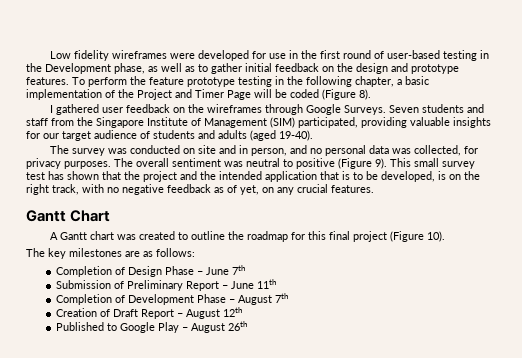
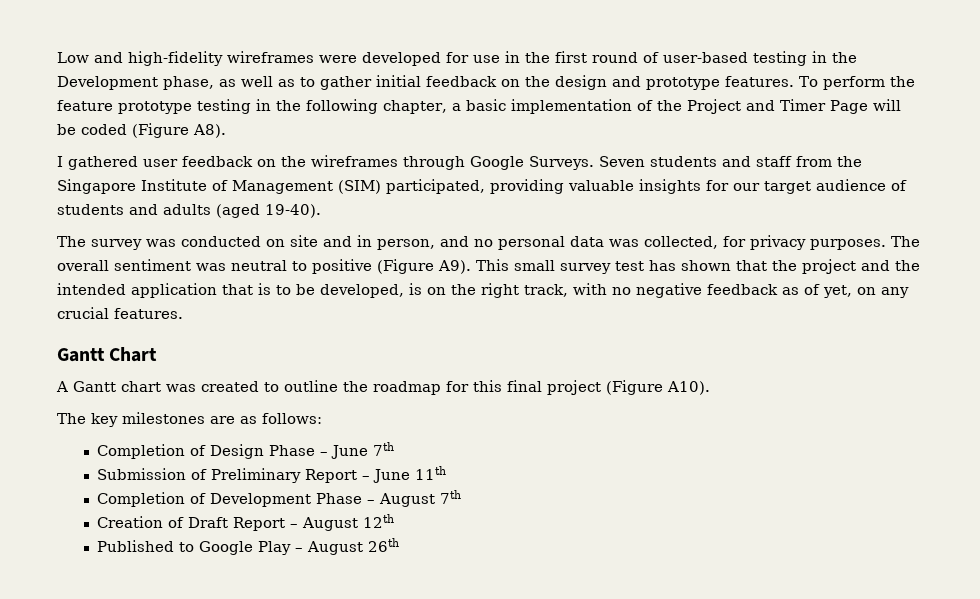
- Low fidelity wireframes were developed for use in the first round of user-based testing in the Development phase, as well as to gather initial feedback on the design and prototype features.
+ Low and high-fidelity wireframes were developed for use in the first round of user-based testing in the Development phase, as well as to gather initial feedback on the design and prototype features.
- To perform the feature prototype testing in the following chapter, a basic implementation of the Project and Timer Page will be coded (Figure 8).
+ To perform the feature prototype testing in the following chapter, a basic implementation of the Project and Timer Page will be coded (Figure A8).
- The overall sentiment was neutral to positive (Figure 9). This small survey test has shown that the project and the intended application that is to be developed, is on the right track, with no negative feedback as of yet, on any crucial features.
+ The overall sentiment was neutral to positive (Figure A9). This small survey test has shown that the project and the intended application that is to be developed, is on the right track, with no negative feedback as of yet, on any crucial features.
- A Gantt chart was created to outline the roadmap for this final project (Figure 10).
+ A Gantt chart was created to outline the roadmap for this final project (Figure A10).

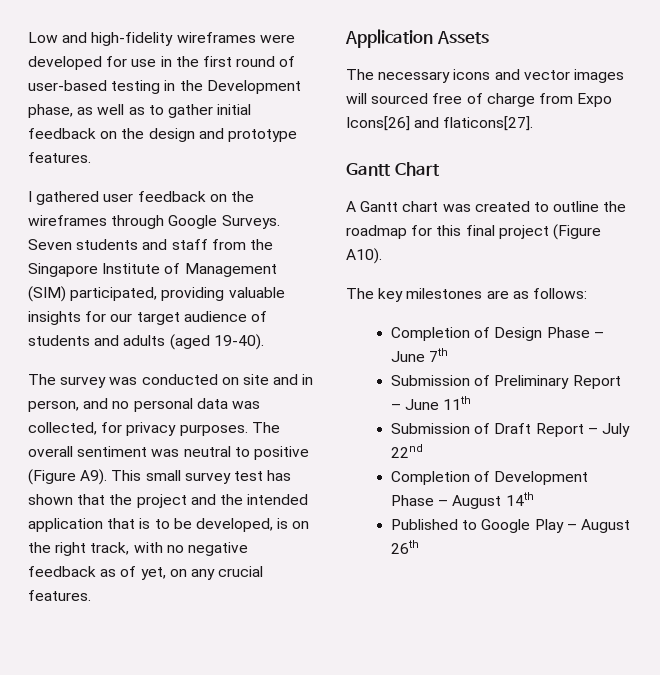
- To perform the feature prototype testing in the following chapter, a basic implementation of the Project and Timer Page will be coded (Figure A8).
+ Application Assets
+ The necessary icons and vector images will sourced free of charge from Expo Icons[26] and flaticons[27].
+ Submission of Draft Report – July 22nd
- Completion of Development Phase – August 7th
- Creation of Draft Report – August 12th
+ Completion of Development Phase – August 14th

